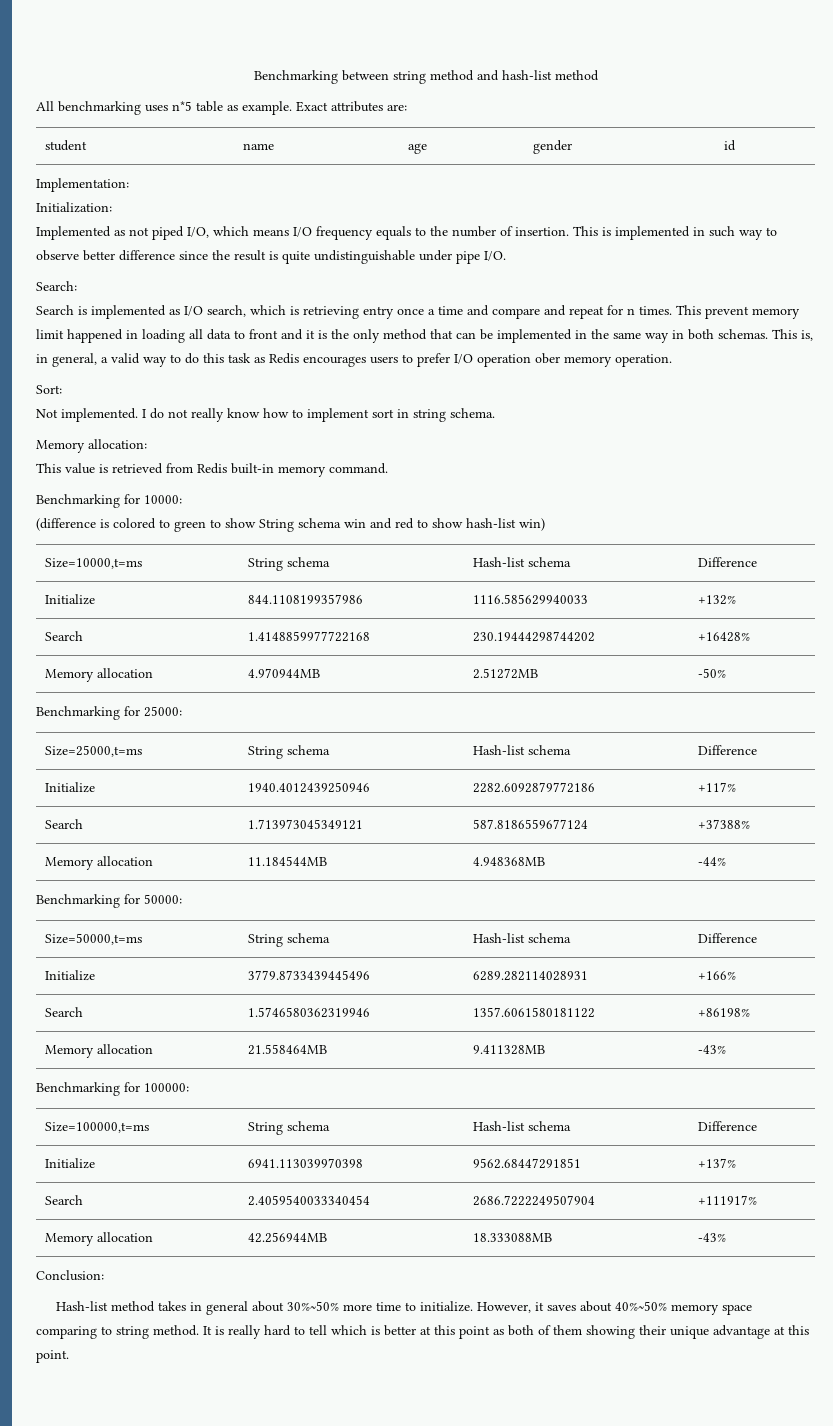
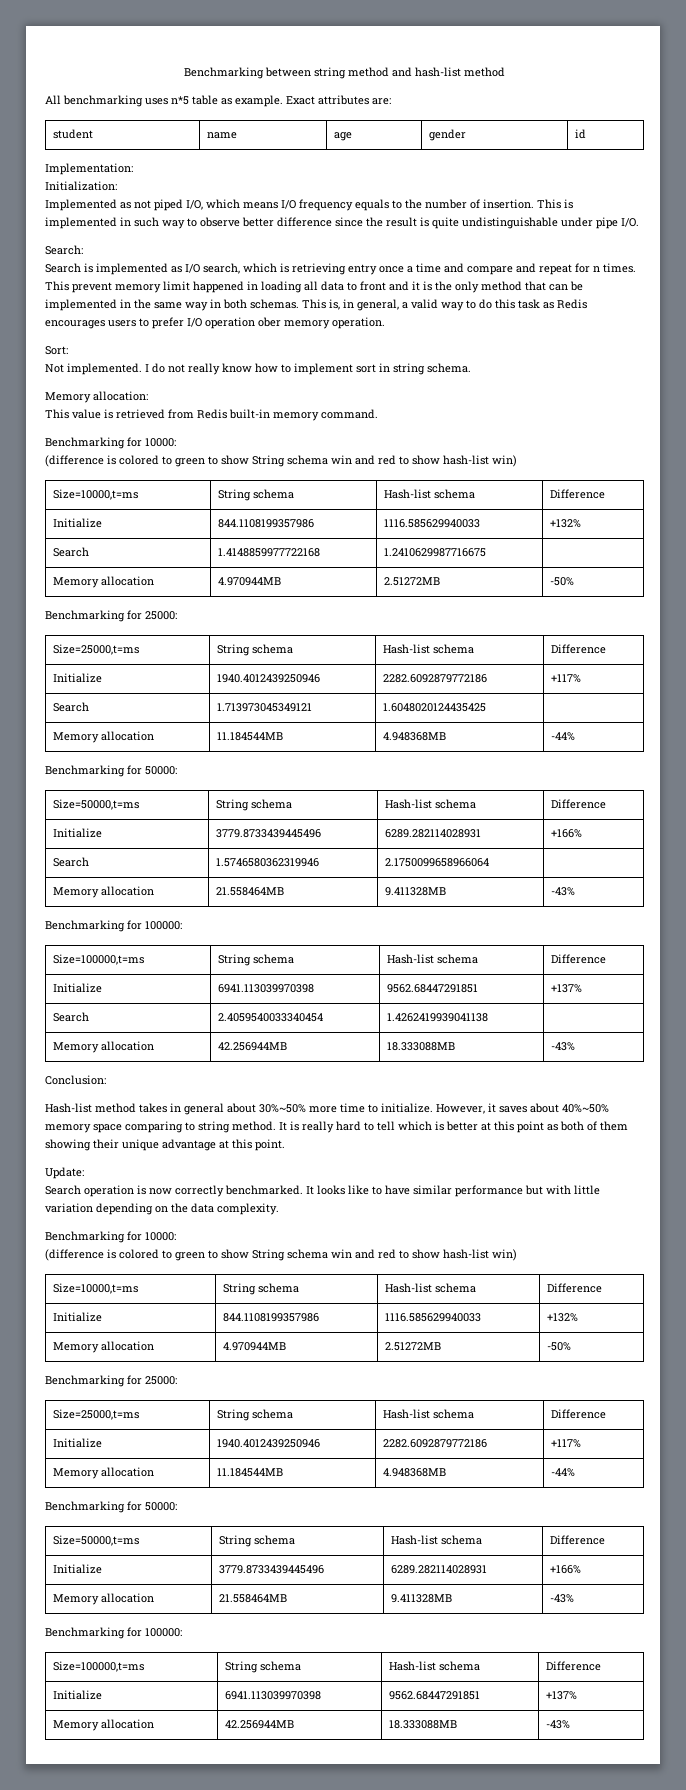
- Search | 1.4148859977722168 | 230.19444298744202 | +16428%
+ Search | 1.4148859977722168 | 1.2410629987716675 |
- Search | 1.713973045349121 | 587.8186559677124 | +37388%
+ Search | 1.713973045349121 | 1.6048020124435425 |
- Search | 1.5746580362319946 | 1357.6061580181122 | +86198%
+ Search | 1.5746580362319946 | 2.1750099658966064 |
- Search | 2.4059540033340454 | 2686.7222249507904 | +111917%
+ Search | 2.4059540033340454 | 1.4262419939041138 |
+ Update:
+ Search operation is now correctly benchmarked. It looks like to have similar performance but with little variation depending on the data complexity.
+ Benchmarking for 10000:
+ (difference is colored to green to show String schema win and red to show hash-list win)
+ Size=10000,t=ms | String schema | Hash-list schema | Difference
+ Initialize | 844.1108199357986 | 1116.585629940033 | +132%
+ Memory allocation | 4.970944MB | 2.51272MB | -50%
+ Benchmarking for 25000:
+ Size=25000,t=ms | String schema | Hash-list schema | Difference
+ Initialize | 1940.4012439250946 | 2282.6092879772186 | +117%
+ Memory allocation | 11.184544MB | 4.948368MB | -44%
+ Benchmarking for 50000:
+ Size=50000,t=ms | String schema | Hash-list schema | Difference
+ Initialize | 3779.8733439445496 | 6289.282114028931 | +166%
+ Memory allocation | 21.558464MB | 9.411328MB | -43%
+ Benchmarking for 100000:
+ Size=100000,t=ms | String schema | Hash-list schema | Difference
+ Initialize | 6941.113039970398 | 9562.68447291851 | +137%
+ Memory allocation | 42.256944MB | 18.333088MB | -43%

